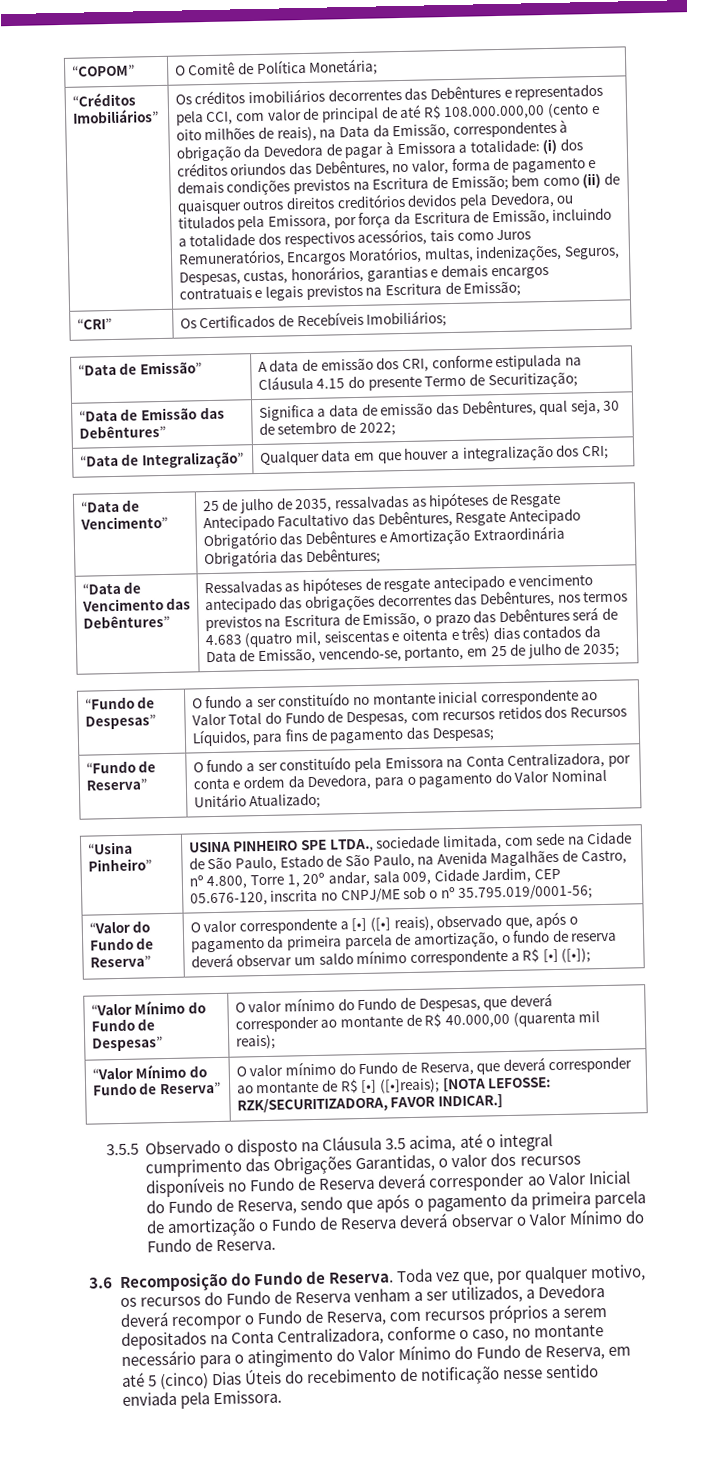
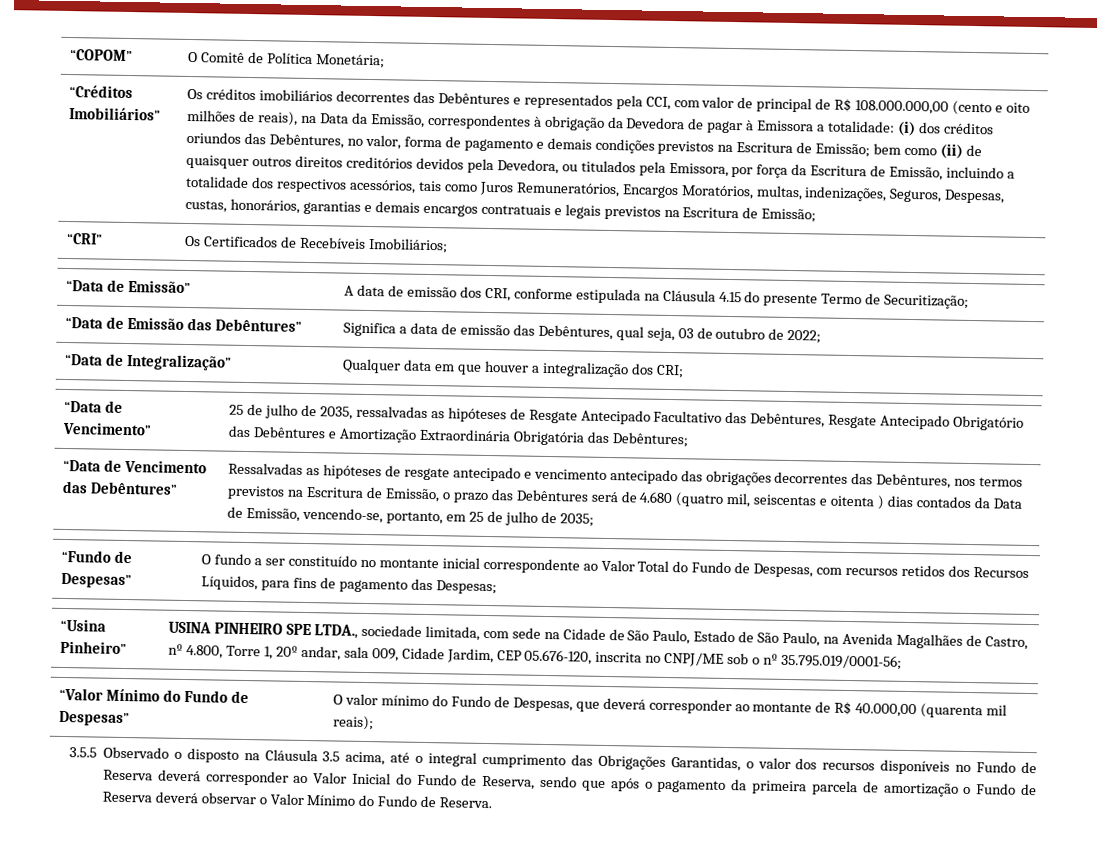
- Os créditos imobiliários decorrentes das Debêntures e representados pela CCI, com valor de principal de até R$ 108.000.000,00 (cento e oito milhões de reais), na Data da Emissão, correspondentes à obrigação da Devedora de pagar à Emissora a totalidade:
+ Os créditos imobiliários decorrentes das Debêntures e representados pela CCI, com valor de principal de R$ 108.000.000,00 (cento e oito milhões de reais), na Data da Emissão, correspondentes à obrigação da Devedora de pagar à Emissora a totalidade:
- “Data de Emissão das Debêntures” | Significa a data de emissão das Debêntures, qual seja, 30 de setembro de 2022;
+ “Data de Emissão das Debêntures” | Significa a data de emissão das Debêntures, qual seja, 03 de outubro de 2022;
- Ressalvadas as hipóteses de resgate antecipado e vencimento antecipado das obrigações decorrentes das Debêntures, nos termos previstos na Escritura de Emissão, o prazo das Debêntures será de 4.683 (quatro mil, seiscentas e oitenta e três) dias contados da Data de Emissão, vencendo-se, portanto, em 25 de julho de 2035;
+ Ressalvadas as hipóteses de resgate antecipado e vencimento antecipado das obrigações decorrentes das Debêntures, nos termos previstos na Escritura de Emissão, o prazo das Debêntures será de 4.680 (quatro mil, seiscentas e oitenta ) dias contados da Data de Emissão, vencendo-se, portanto, em 25 de julho de 2035;
- “Fundo de Reserva” | O fundo a ser constituído pela Emissora na Conta Centralizadora, por conta e ordem da Devedora, para o pagamento do Valor Nominal Unitário Atualizado;
- “Valor do Fundo de Reserva” | O valor correspondente a [•] ([•] reais), observado que, após o pagamento da primeira parcela de amortização, o fundo de reserva deverá observar um saldo mínimo correspondente a R$ [•] ([•]);
- “Valor Mínimo do Fundo de Reserva” | O valor mínimo do Fundo de Reserva, que deverá corresponder ao montante de R$ [•] ([•]reais); [NOTA LEFOSSE: RZK/SECURITIZADORA, FAVOR INDICAR.]
- 3.6 Recomposição do Fundo de Reserva. Toda vez que, por qualquer motivo, os recursos do Fundo de Reserva venham a ser utilizados, a Devedora deverá recompor o Fundo de Reserva, com recursos próprios a serem depositados na Conta Centralizadora, conforme o caso, no montante necessário para o atingimento do Valor Mínimo do Fundo de Reserva, em até 5 (cinco) Dias Úteis do recebimento de notificação nesse sentido enviada pela Emissora.

